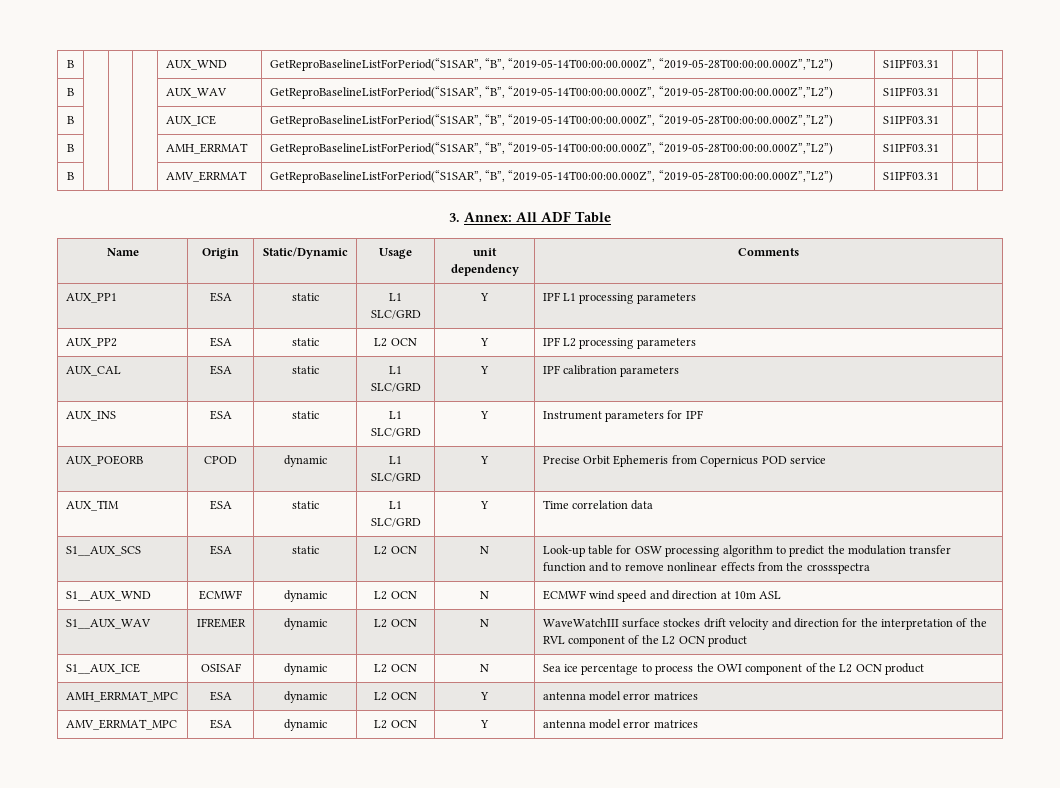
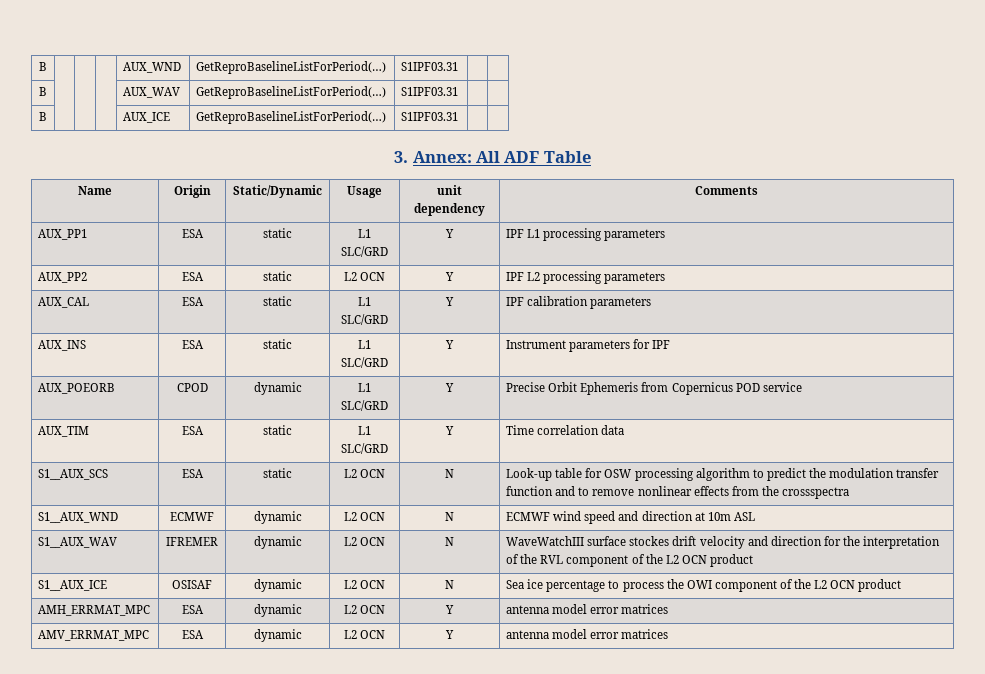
- B | | | | AUX_WND | GetReproBaselineListForPeriod(“S1SAR”, “B”, “2019-05-14T00:00:00.000Z”, “2019-05-28T00:00:00.000Z”,”L2”) | S1IPF03.31 | |
+ B | | | | AUX_WND | GetReproBaselineListForPeriod(…) | S1IPF03.31 | |
- B | | | | AUX_WAV | GetReproBaselineListForPeriod(“S1SAR”, “B”, “2019-05-14T00:00:00.000Z”, “2019-05-28T00:00:00.000Z”,”L2”) | S1IPF03.31 | |
+ B | | | | AUX_WAV | GetReproBaselineListForPeriod(…) | S1IPF03.31 | |
- B | | | | AUX_ICE | GetReproBaselineListForPeriod(“S1SAR”, “B”, “2019-05-14T00:00:00.000Z”, “2019-05-28T00:00:00.000Z”,”L2”) | S1IPF03.31 | |
- B | | | | AMH_ERRMAT | GetReproBaselineListForPeriod(“S1SAR”, “B”, “2019-05-14T00:00:00.000Z”, “2019-05-28T00:00:00.000Z”,”L2”) | S1IPF03.31 | |
- B | | | | AMV_ERRMAT | GetReproBaselineListForPeriod(“S1SAR”, “B”, “2019-05-14T00:00:00.000Z”, “2019-05-28T00:00:00.000Z”,”L2”) | S1IPF03.31 | |
+ B | | | | AUX_ICE | GetReproBaselineListForPeriod(…) | S1IPF03.31 | |

